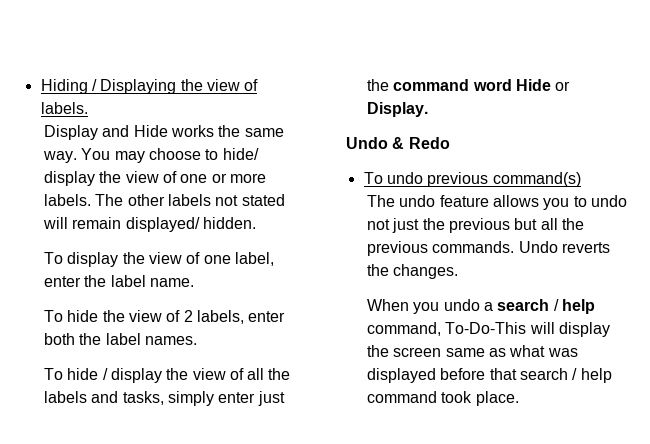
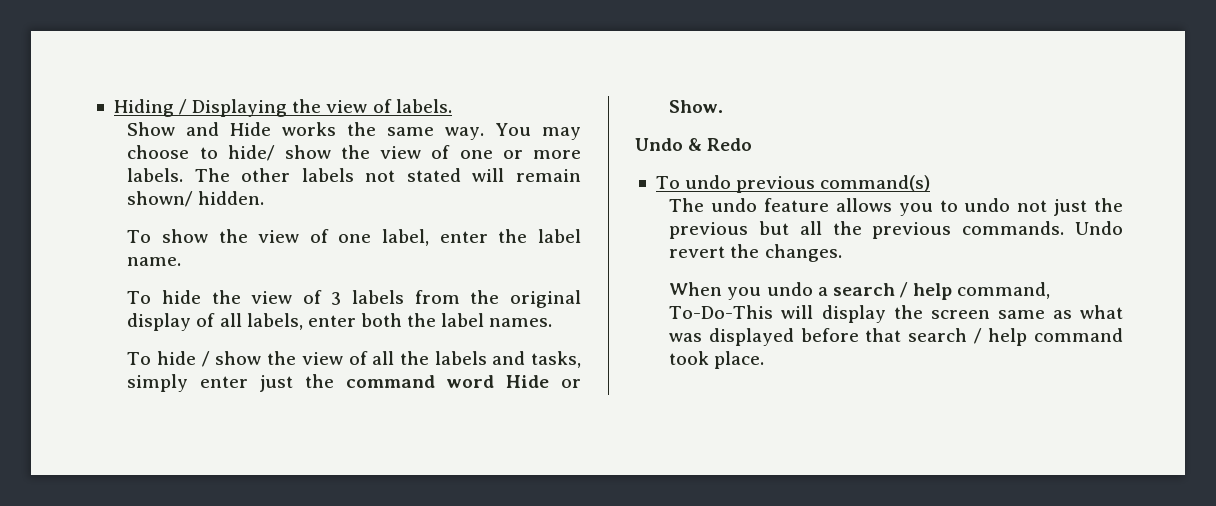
- Display and Hide works the same way.
+ Show and Hide works the same way.
- You may choose to hide/ display the view of one or more labels.
+ You may choose to hide/ show the view of one or more labels.
- The other labels not stated will remain displayed/ hidden.
+ The other labels not stated will remain shown/ hidden.
- To display the view of one label, enter the label name.
+ To show the view of one label, enter the label name.
- To hide the view of 2 labels, enter both the label names.
+ To hide the view of 3 labels from the original display of all labels, enter both the label names.
- To hide / display the view of all the labels and tasks, simply enter just the command word Hide or Display.
+ To hide / show the view of all the labels and tasks, simply enter just the command word Hide or Show.
- Undo reverts the changes.
+ Undo revert the changes.

